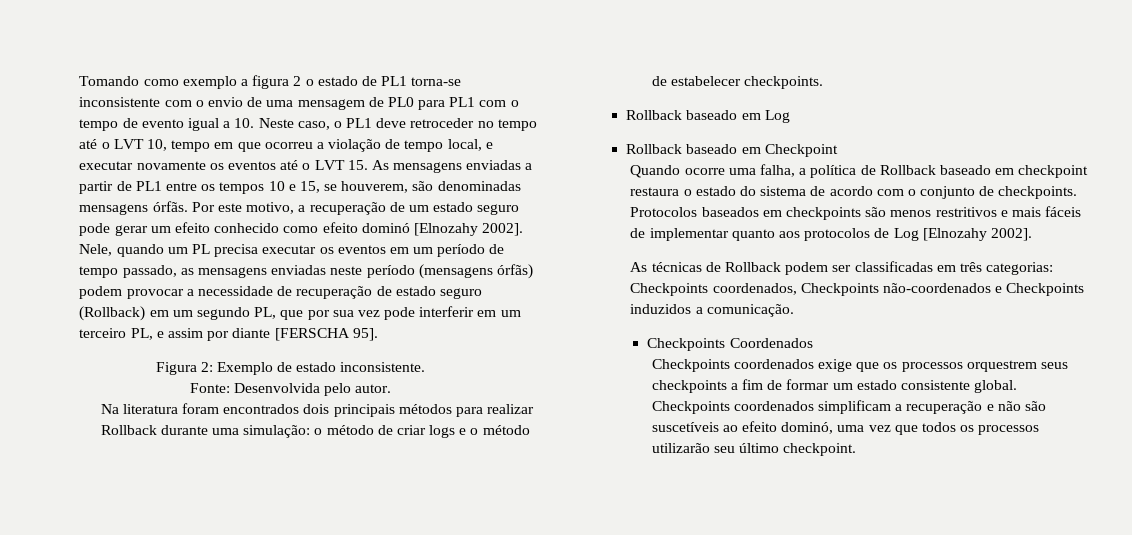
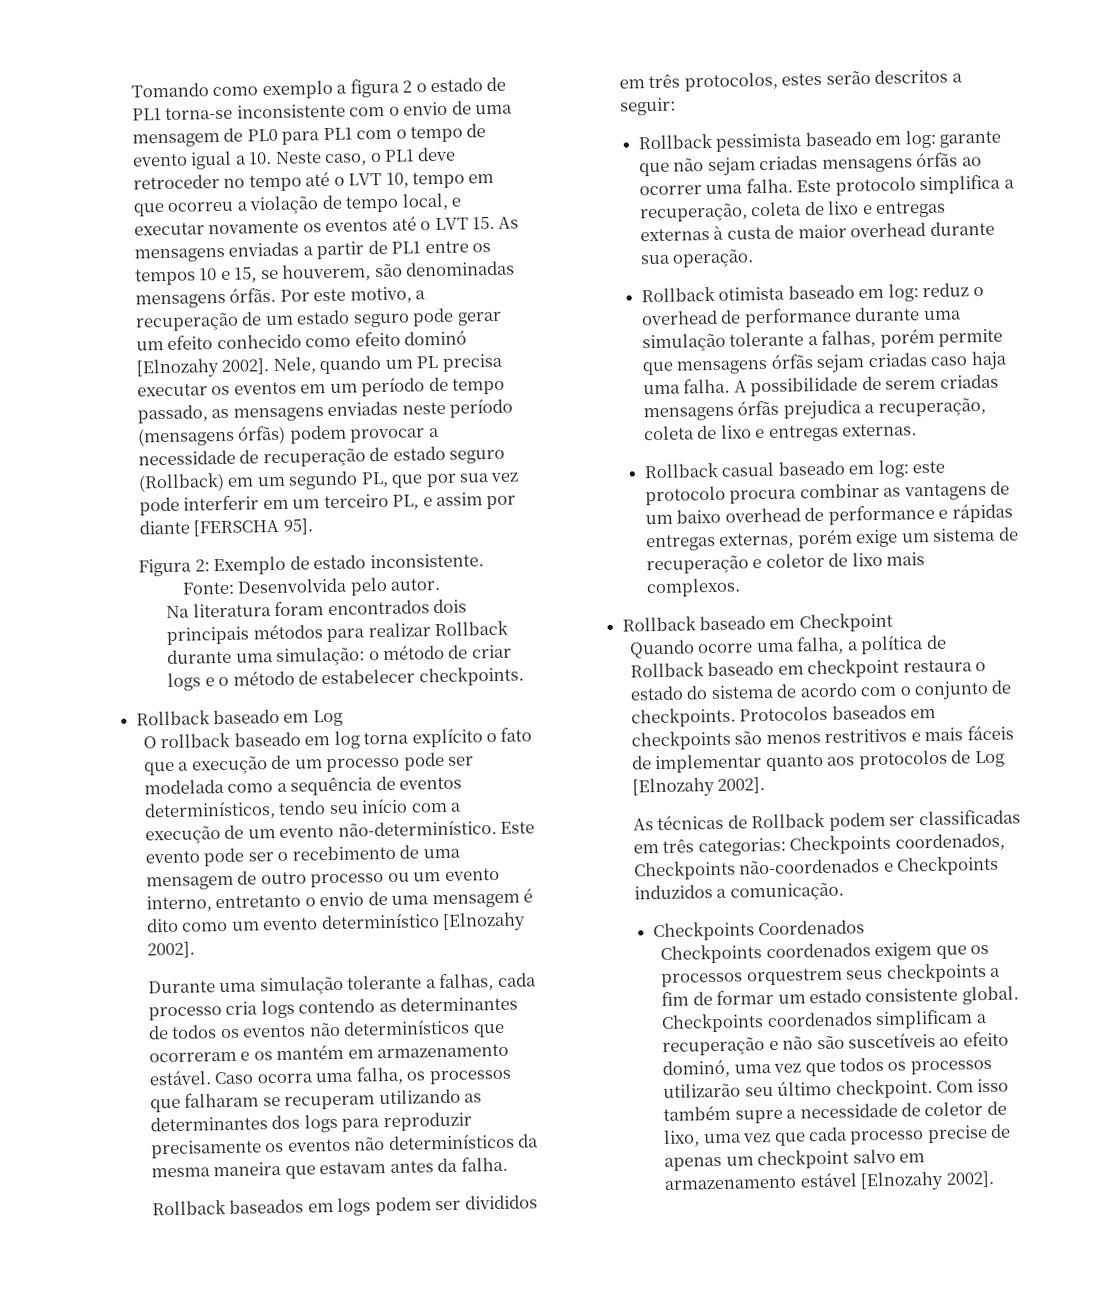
+ O rollback baseado em log torna explícito o fato que a execução de um processo pode ser modelada como a sequência de eventos determinísticos, tendo seu início com a execução de um evento não-determinístico. Este evento pode ser o recebimento de uma mensagem de outro processo ou um evento interno, entretanto o envio de uma mensagem é dito como um evento determinístico [Elnozahy 2002].
+ Durante uma simulação tolerante a falhas, cada processo cria logs contendo as determinantes de todos os eventos não determinísticos que ocorreram e os mantém em armazenamento estável. Caso ocorra uma falha, os processos que falharam se recuperam utilizando as determinantes dos logs para reproduzir precisamente os eventos não determinísticos da mesma maneira que estavam antes da falha.
+ Rollback baseados em logs podem ser divididos em três protocolos, estes serão descritos a seguir:
+ Rollback pessimista baseado em log: garante que não sejam criadas mensagens órfãs ao ocorrer uma falha. Este protocolo simplifica a recuperação, coleta de lixo e entregas externas à custa de maior overhead durante sua operação.
+ Rollback otimista baseado em log: reduz o overhead de performance durante uma simulação tolerante a falhas, porém permite que mensagens órfãs sejam criadas caso haja uma falha. A possibilidade de serem criadas mensagens órfãs prejudica a recuperação, coleta de lixo e entregas externas.
+ Rollback casual baseado em log: este protocolo procura combinar as vantagens de um baixo overhead de performance e rápidas entregas externas, porém exige um sistema de recuperação e coletor de lixo mais complexos.
- Checkpoints coordenados exige que os processos orquestrem seus checkpoints a fim de formar um estado consistente global.
+ Checkpoints coordenados exigem que os processos orquestrem seus checkpoints a fim de formar um estado consistente global.
+ Com isso também supre a necessidade de coletor de lixo, uma vez que cada processo precise de apenas um checkpoint salvo em armazenamento estável [Elnozahy 2002].

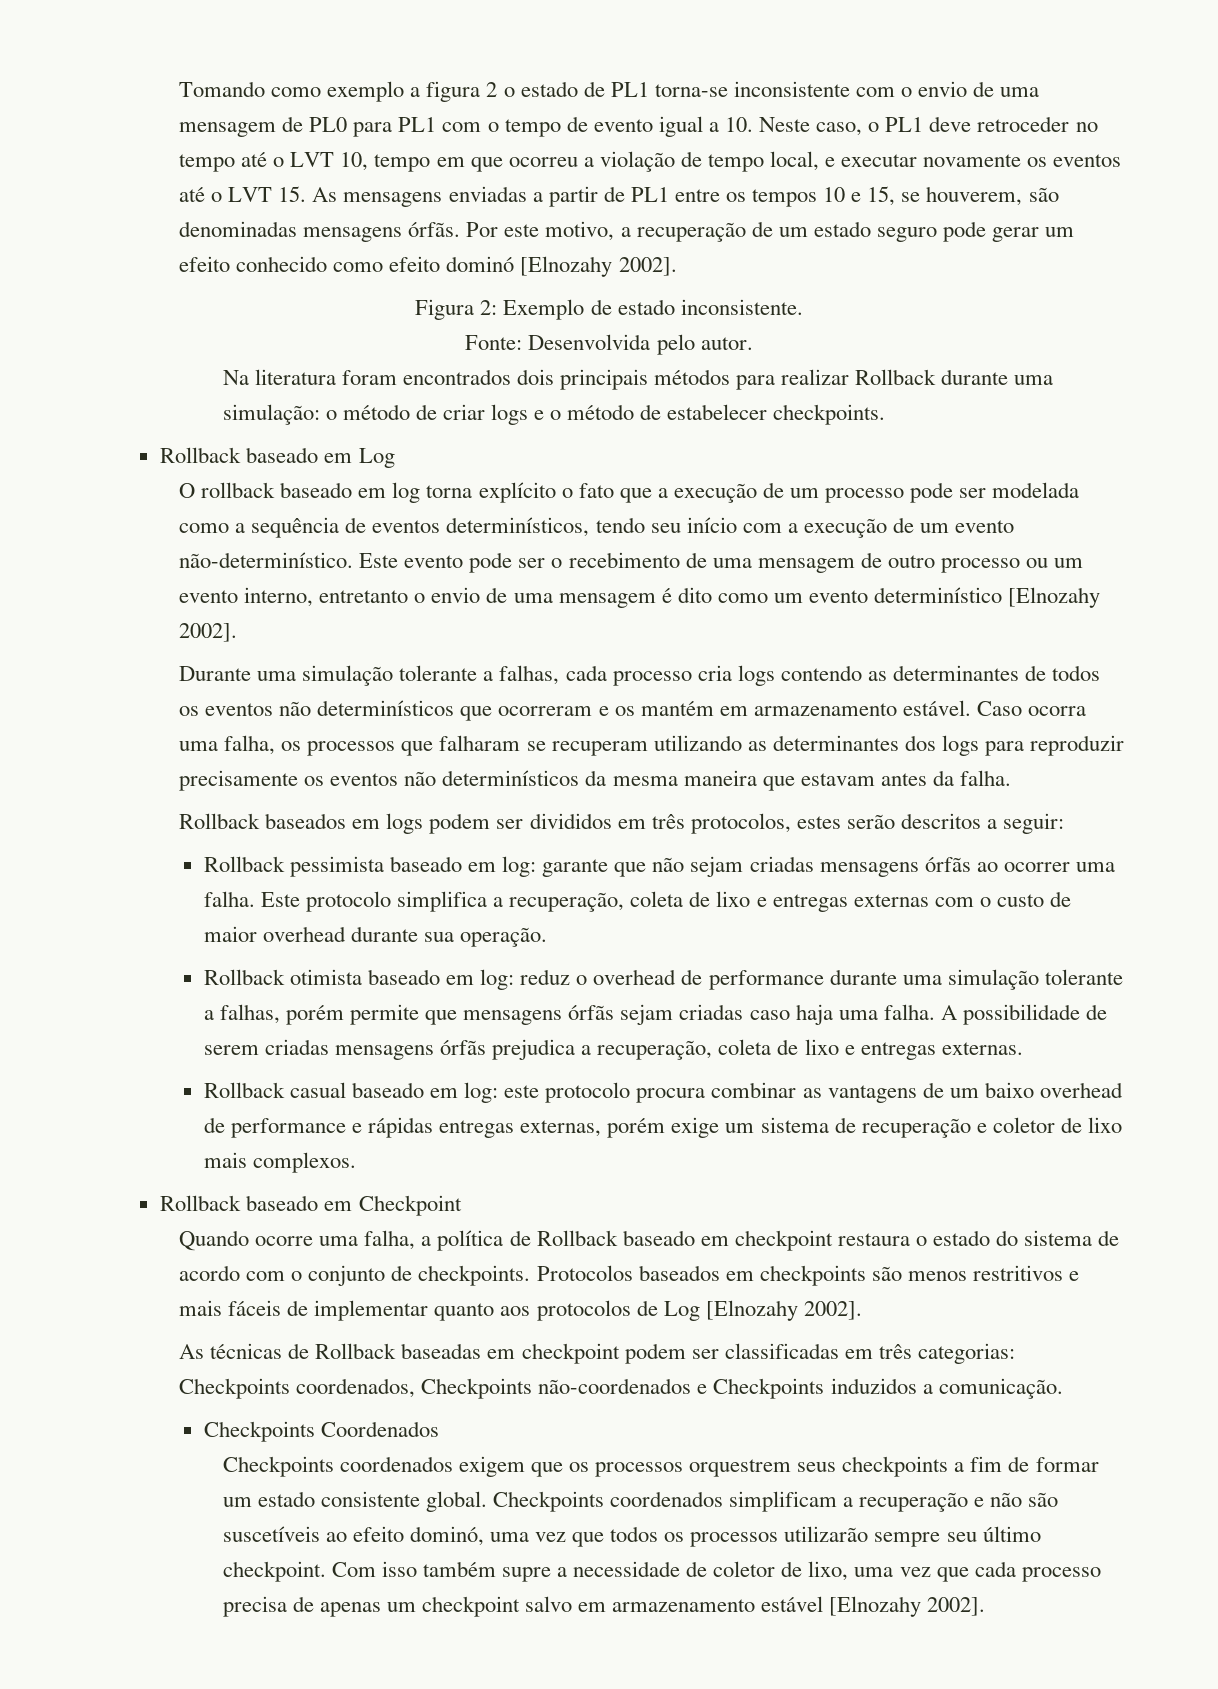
- Nele, quando um PL precisa executar os eventos em um período de tempo passado, as mensagens enviadas neste período (mensagens órfãs) podem provocar a necessidade de recuperação de estado seguro (Rollback) em um segundo PL, que por sua vez pode interferir em um terceiro PL, e assim por diante [FERSCHA 95].
- Este protocolo simplifica a recuperação, coleta de lixo e entregas externas à custa de maior overhead durante sua operação.
+ Este protocolo simplifica a recuperação, coleta de lixo e entregas externas com o custo de maior overhead durante sua operação.
- As técnicas de Rollback podem ser classificadas em três categorias: Checkpoints coordenados, Checkpoints não-coordenados e Checkpoints induzidos a comunicação.
+ As técnicas de Rollback baseadas em checkpoint podem ser classificadas em três categorias: Checkpoints coordenados, Checkpoints não-coordenados e Checkpoints induzidos a comunicação.
- Checkpoints coordenados simplificam a recuperação e não são suscetíveis ao efeito dominó, uma vez que todos os processos utilizarão seu último checkpoint.
+ Checkpoints coordenados simplificam a recuperação e não são suscetíveis ao efeito dominó, uma vez que todos os processos utilizarão sempre seu último checkpoint.
- Com isso também supre a necessidade de coletor de lixo, uma vez que cada processo precise de apenas um checkpoint salvo em armazenamento estável [Elnozahy 2002].
+ Com isso também supre a necessidade de coletor de lixo, uma vez que cada processo precisa de apenas um checkpoint salvo em armazenamento estável [Elnozahy 2002].

